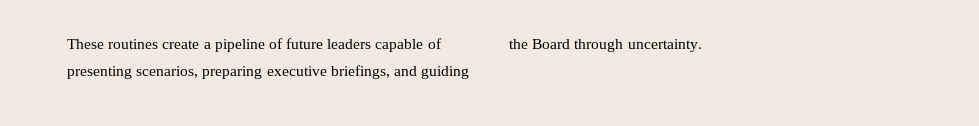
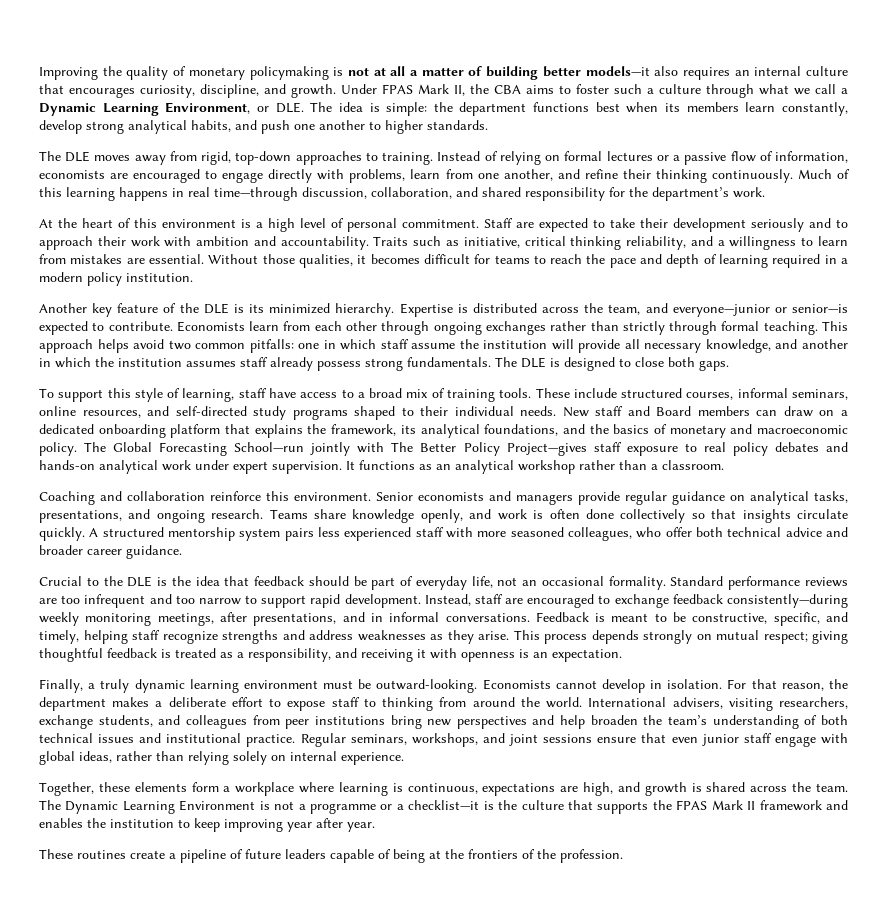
+ Improving the quality of monetary policymaking is not at all a matter of building better models—it also requires an internal culture that encourages curiosity, discipline, and growth. Under FPAS Mark II, the CBA aims to foster such a culture through what we call a Dynamic Learning Environment, or DLE. The idea is simple: the department functions best when its members learn constantly, develop strong analytical habits, and push one another to higher standards.
+ The DLE moves away from rigid, top-down approaches to training. Instead of relying on formal lectures or a passive flow of information, economists are encouraged to engage directly with problems, learn from one another, and refine their thinking continuously. Much of this learning happens in real time—through discussion, collaboration, and shared responsibility for the department’s work.
+ At the heart of this environment is a high level of personal commitment. Staff are expected to take their development seriously and to approach their work with ambition and accountability. Traits such as initiative, critical thinking reliability, and a willingness to learn from mistakes are essential. Without those qualities, it becomes difficult for teams to reach the pace and depth of learning required in a modern policy institution.
+ Another key feature of the DLE is its minimized hierarchy. Expertise is distributed across the team, and everyone—junior or senior—is expected to contribute. Economists learn from each other through ongoing exchanges rather than strictly through formal teaching. This approach helps avoid two common pitfalls: one in which staff assume the institution will provide all necessary knowledge, and another in which the institution assumes staff already possess strong fundamentals. The DLE is designed to close both gaps.
+ To support this style of learning, staff have access to a broad mix of training tools. These include structured courses, informal seminars, online resources, and self-directed study programs shaped to their individual needs. New staff and Board members can draw on a dedicated onboarding platform that explains the framework, its analytical foundations, and the basics of monetary and macroeconomic policy. The Global Forecasting School—run jointly with The Better Policy Project—gives staff exposure to real policy debates and hands-on analytical work under expert supervision. It functions as an analytical workshop rather than a classroom.
+ Coaching and collaboration reinforce this environment. Senior economists and managers provide regular guidance on analytical tasks, presentations, and ongoing research. Teams share knowledge openly, and work is often done collectively so that insights circulate quickly. A structured mentorship system pairs less experienced staff with more seasoned colleagues, who offer both technical advice and broader career guidance.
+ Crucial to the DLE is the idea that feedback should be part of everyday life, not an occasional formality. Standard performance reviews are too infrequent and too narrow to support rapid development. Instead, staff are encouraged to exchange feedback consistently—during weekly monitoring meetings, after presentations, and in informal conversations. Feedback is meant to be constructive, specific, and timely, helping staff recognize strengths and address weaknesses as they arise. This process depends strongly on mutual respect; giving thoughtful feedback is treated as a responsibility, and receiving it with openness is an expectation.
+ Finally, a truly dynamic learning environment must be outward-looking. Economists cannot develop in isolation. For that reason, the department makes a deliberate effort to expose staff to thinking from around the world. International advisers, visiting researchers, exchange students, and colleagues from peer institutions bring new perspectives and help broaden the team’s understanding of both technical issues and institutional practice. Regular seminars, workshops, and joint sessions ensure that even junior staff engage with global ideas, rather than relying solely on internal experience.
+ Together, these elements form a workplace where learning is continuous, expectations are high, and growth is shared across the team. The Dynamic Learning Environment is not a programme or a checklist—it is the culture that supports the FPAS Mark II framework and enables the institution to keep improving year after year.
- These routines create a pipeline of future leaders capable of presenting scenarios, preparing executive briefings, and guiding the Board through uncertainty.
+ These routines create a pipeline of future leaders capable of being at the frontiers of the profession.

